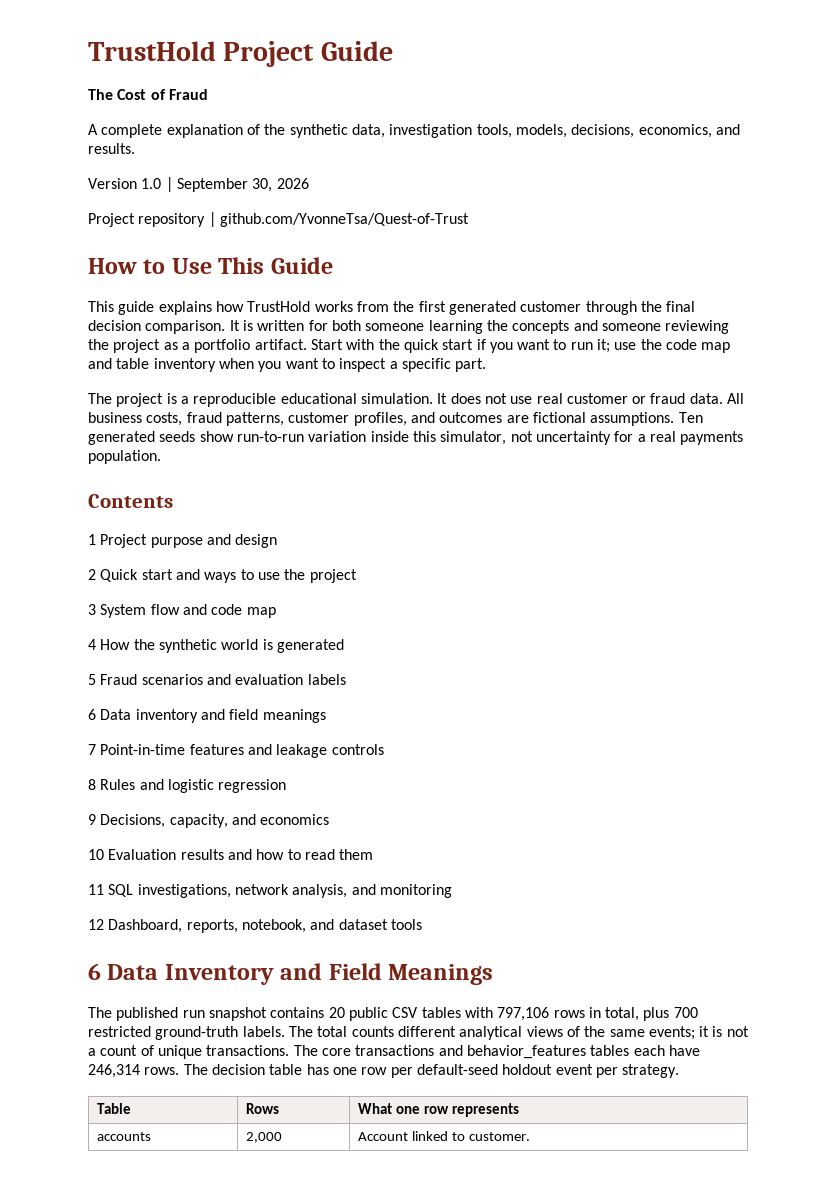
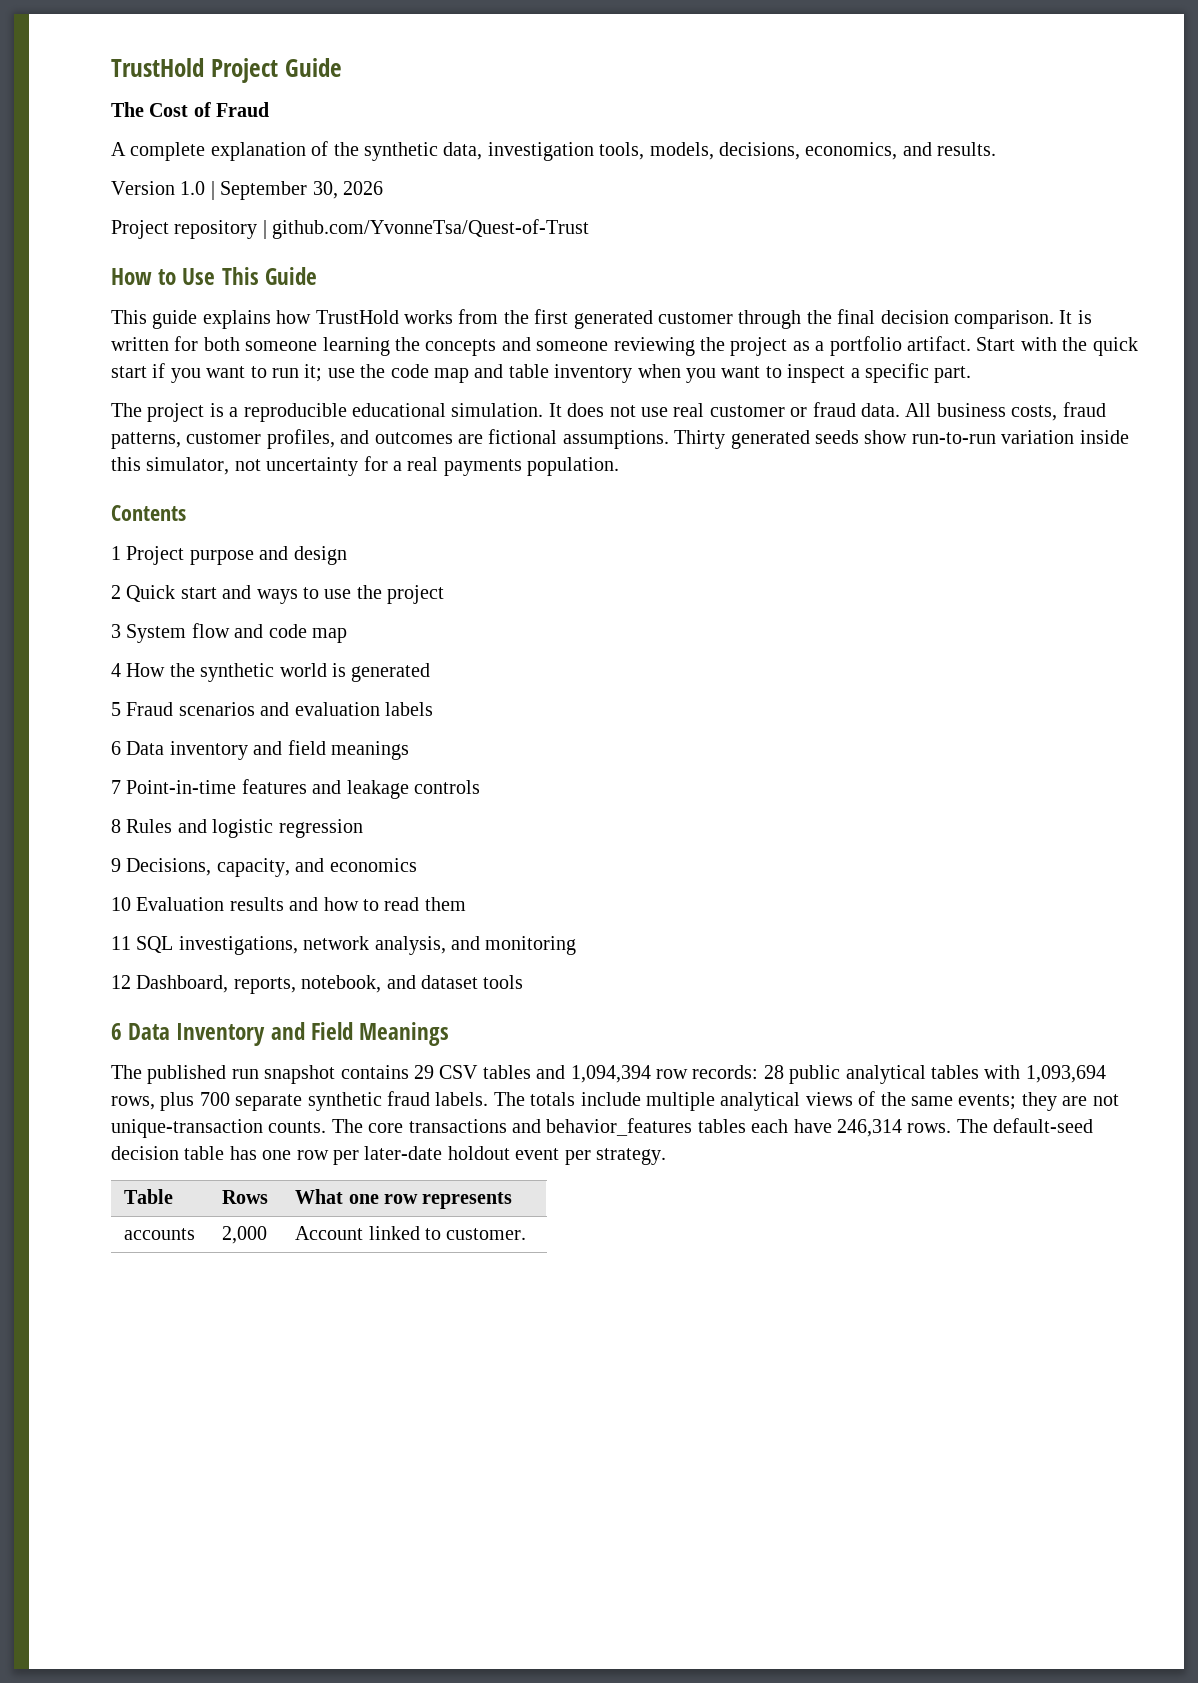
- Ten generated seeds show run-to-run variation inside this simulator, not uncertainty for a real payments population.
+ Thirty generated seeds show run-to-run variation inside this simulator, not uncertainty for a real payments population.
- The published run snapshot contains 20 public CSV tables with 797,106 rows in total, plus 700 restricted ground-truth labels. The total counts different analytical views of the same events; it is not a count of unique transactions.
+ The published run snapshot contains 29 CSV tables and 1,094,394 row records: 28 public analytical tables with 1,093,694 rows, plus 700 separate synthetic fraud labels. The totals include multiple analytical views of the same events; they are not unique-transaction counts.
- The decision table has one row per default-seed holdout event per strategy.
+ The default-seed decision table has one row per later-date holdout event per strategy.

